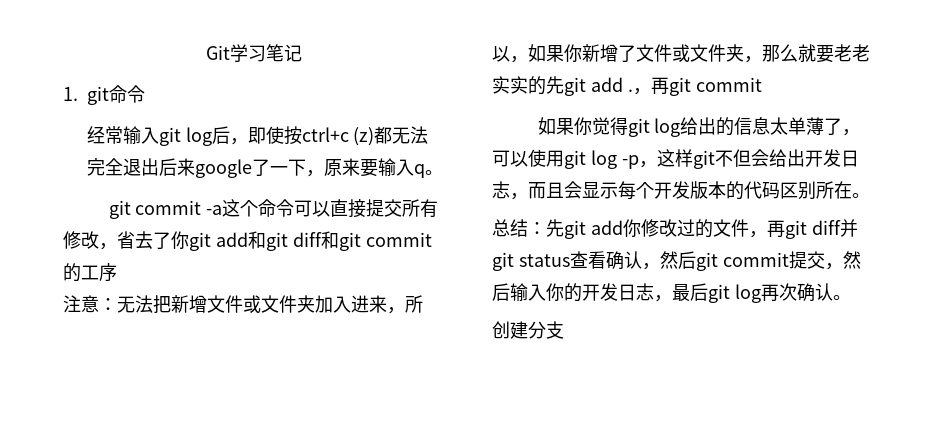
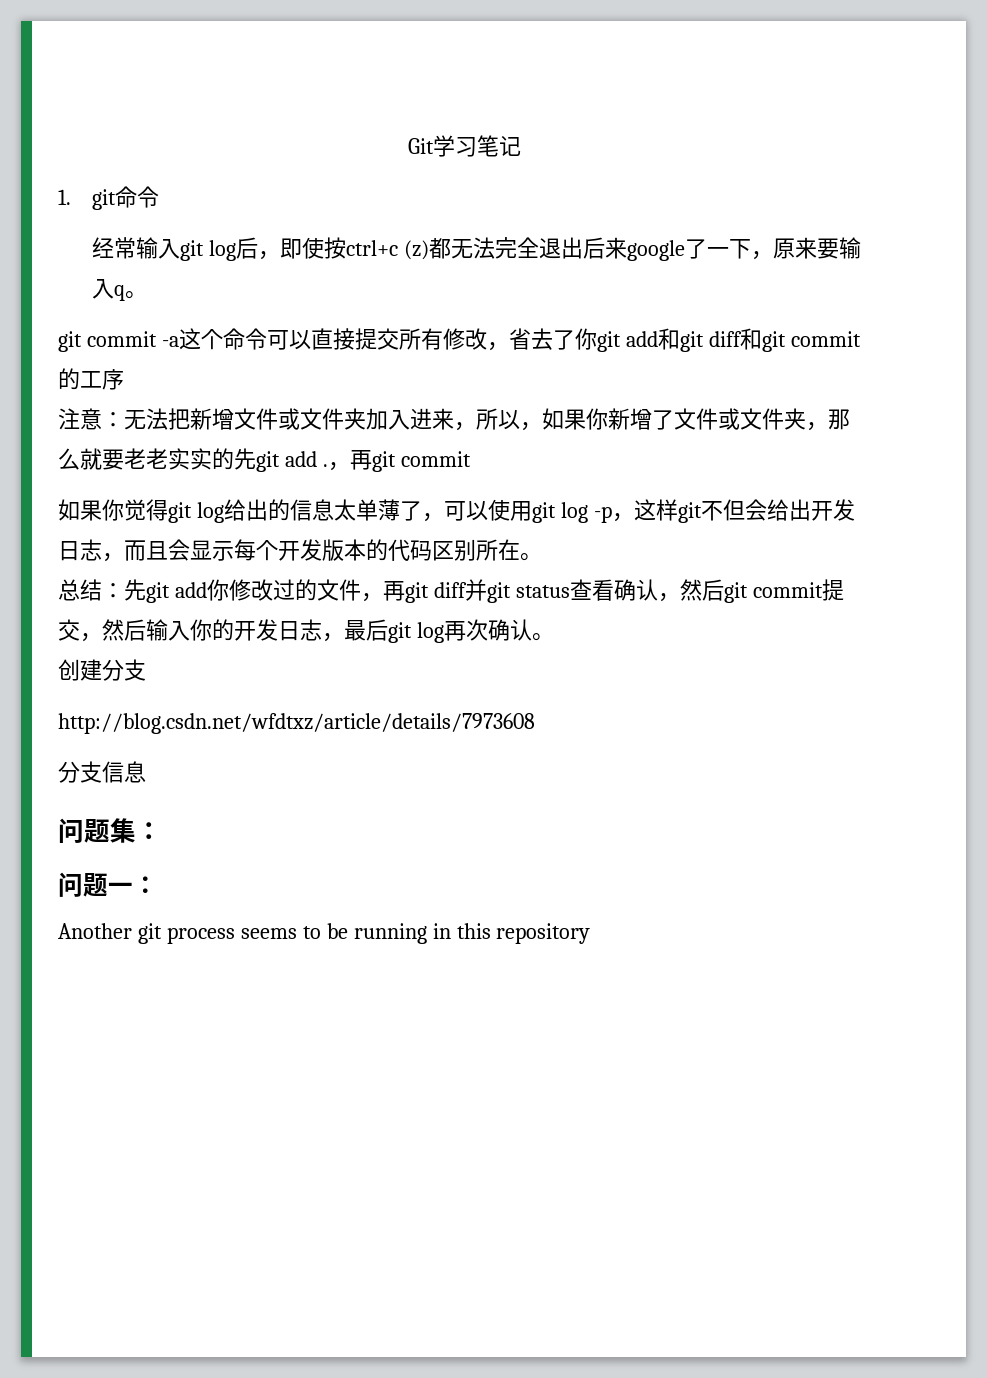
+ http://blog.csdn.net/wfdtxz/article/details/7973608
+ 分支信息
+ 问题集：
+ 问题一：
+ Another git process seems to be running in this repository

